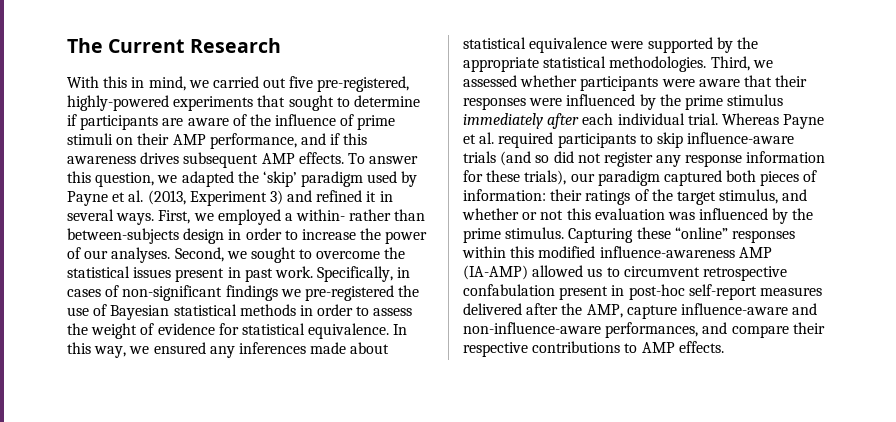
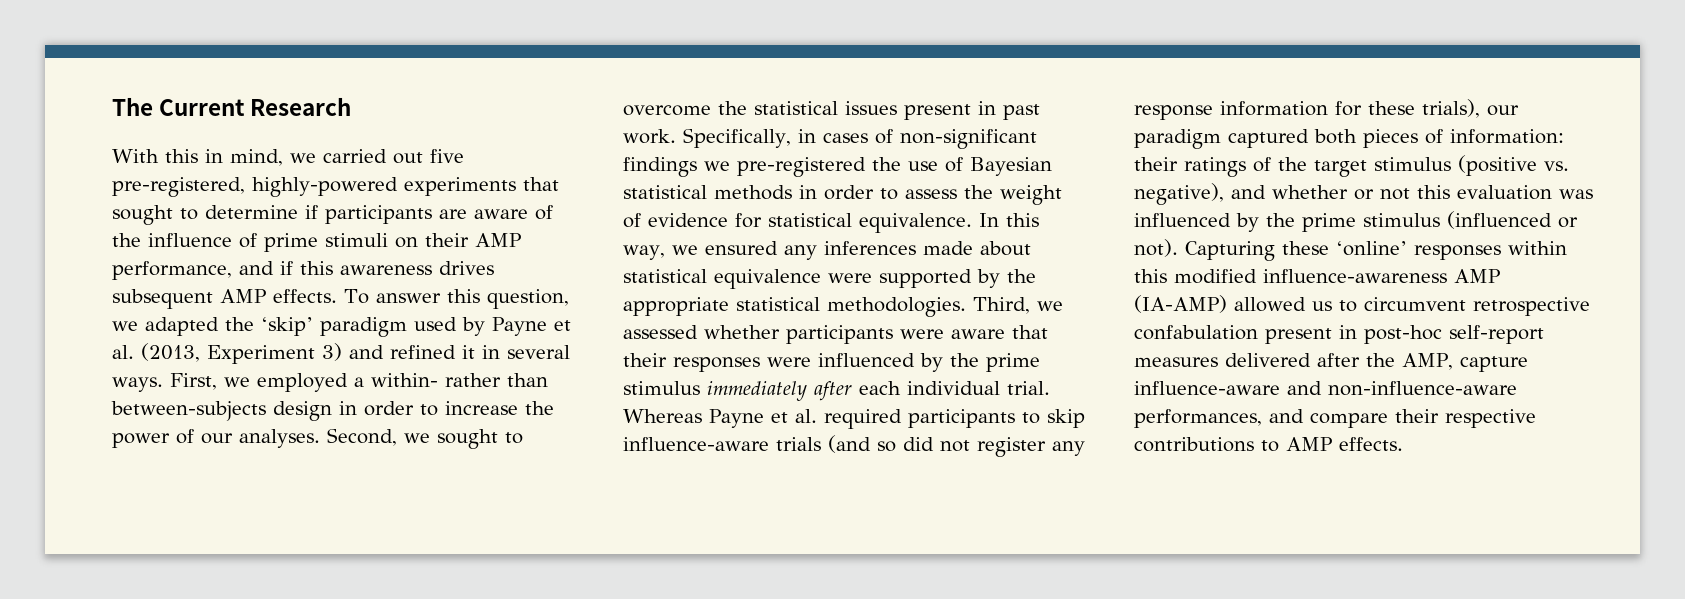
- Whereas Payne et al. required participants to skip influence-aware trials (and so did not register any response information for these trials), our paradigm captured both pieces of information: their ratings of the target stimulus, and whether or not this evaluation was influenced by the prime stimulus.
+ Whereas Payne et al. required participants to skip influence-aware trials (and so did not register any response information for these trials), our paradigm captured both pieces of information: their ratings of the target stimulus (positive vs. negative), and whether or not this evaluation was influenced by the prime stimulus (influenced or not).
- Capturing these “online” responses within this modified influence-awareness AMP (IA-AMP) allowed us to circumvent retrospective confabulation present in post-hoc self-report measures delivered after the AMP, capture influence-aware and non-influence-aware performances, and compare their respective contributions to AMP effects.
+ Capturing these ‘online’ responses within this modified influence-awareness AMP (IA-AMP) allowed us to circumvent retrospective confabulation present in post-hoc self-report measures delivered after the AMP, capture influence-aware and non-influence-aware performances, and compare their respective contributions to AMP effects.

